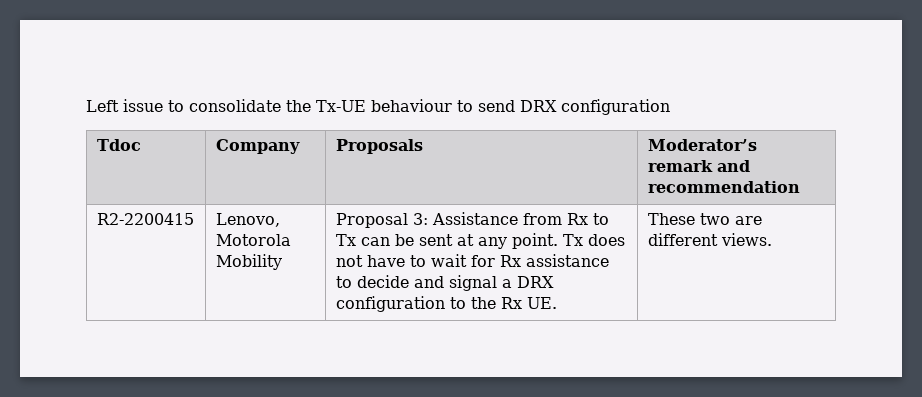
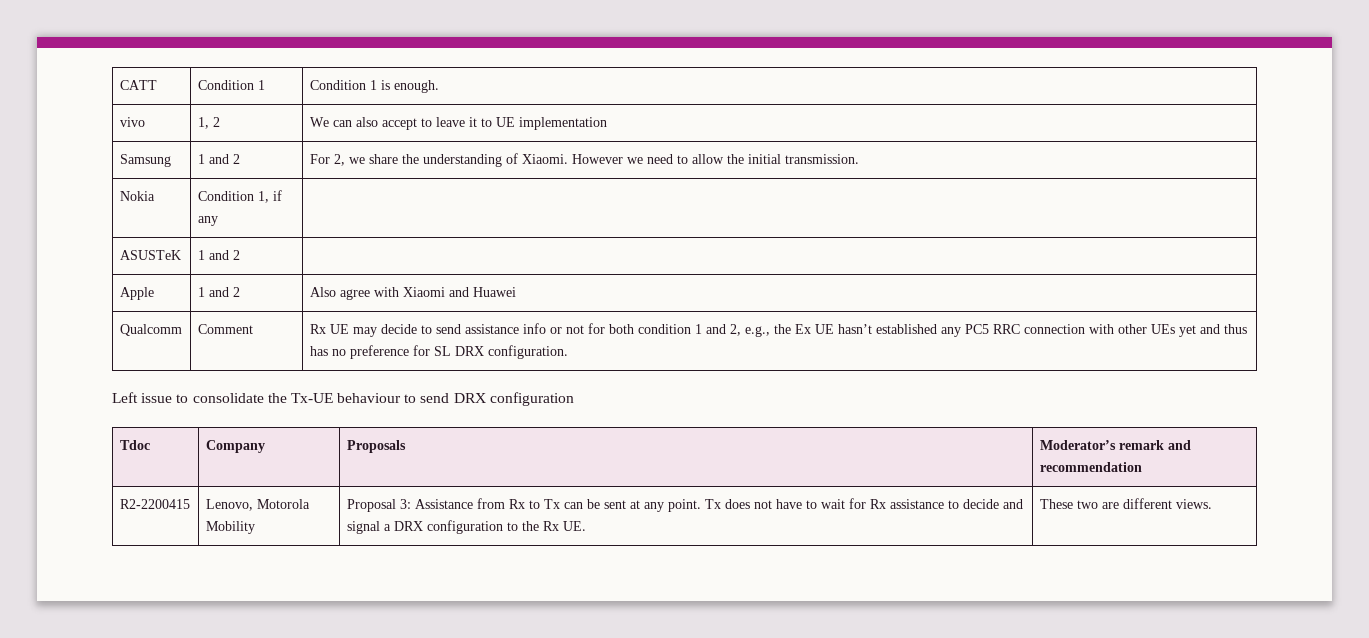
+ CATT | Condition 1 | Condition 1 is enough.
+ vivo | 1, 2 | We can also accept to leave it to UE implementation
+ Samsung | 1 and 2 | For 2, we share the understanding of Xiaomi. However we need to allow the initial transmission.
+ Nokia | Condition 1, if any |
+ ASUSTeK | 1 and 2 |
+ Apple | 1 and 2 | Also agree with Xiaomi and Huawei
+ Qualcomm | Comment | Rx UE may decide to send assistance info or not for both condition 1 and 2, e.g., the Ex UE hasn’t established any PC5 RRC connection with other UEs yet and thus has no preference for SL DRX configuration.

